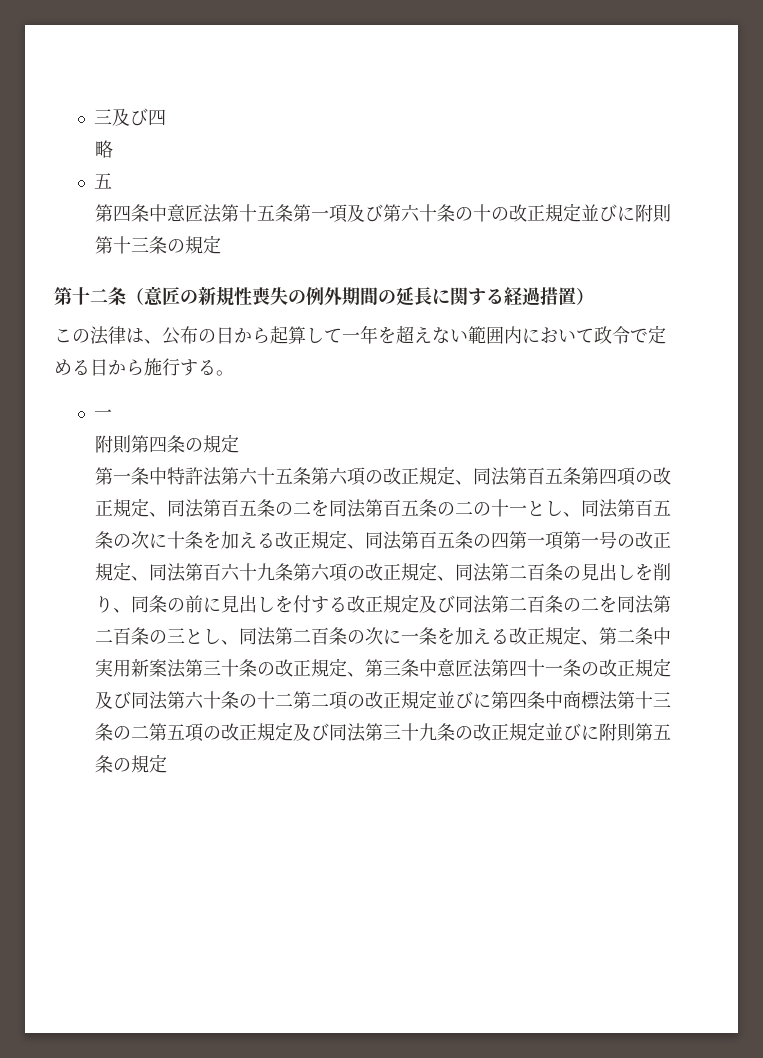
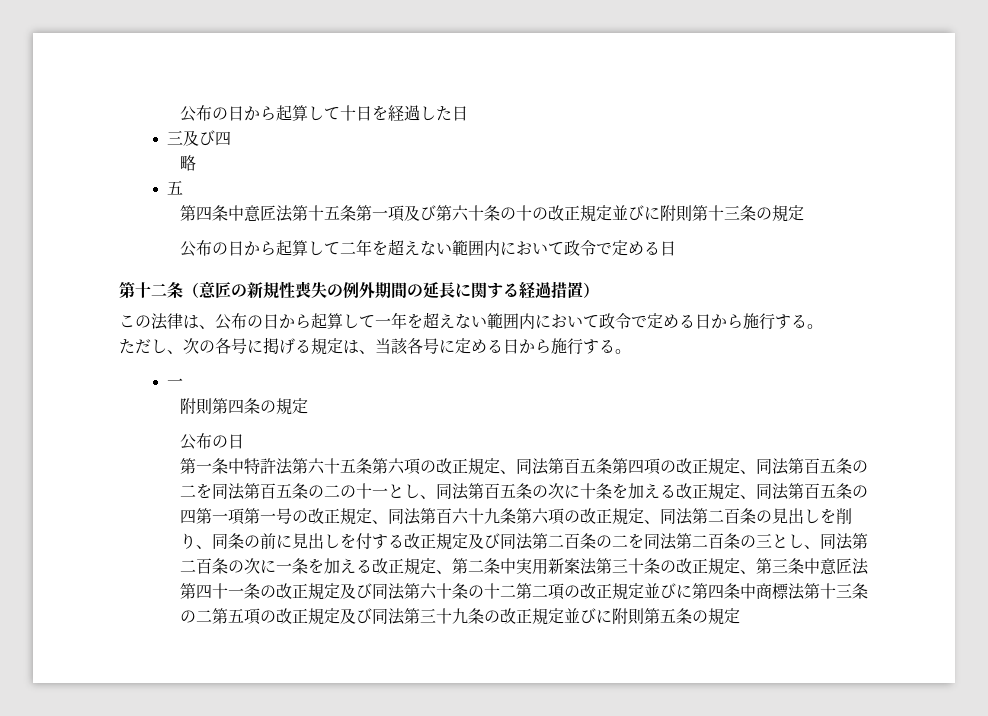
+ 公布の日から起算して十日を経過した日
+ 公布の日から起算して二年を超えない範囲内において政令で定める日
+ ただし、次の各号に掲げる規定は、当該各号に定める日から施行する。
  附則第四条の規定
+ 公布の日

